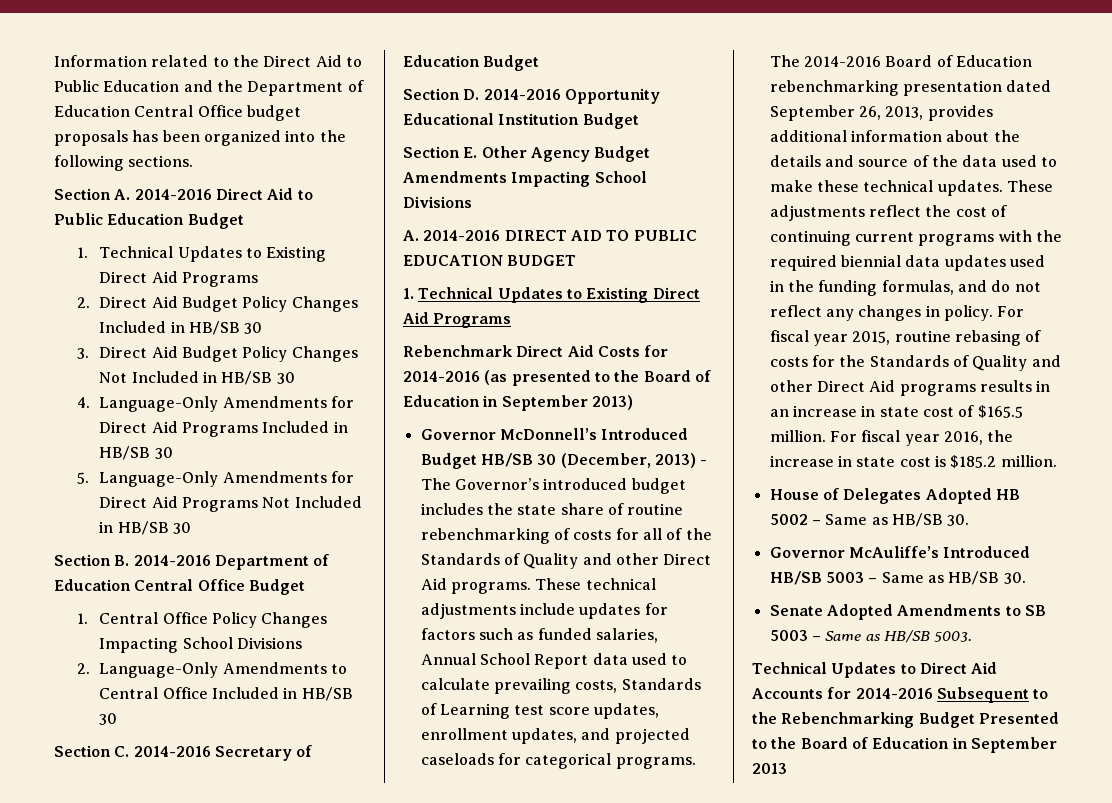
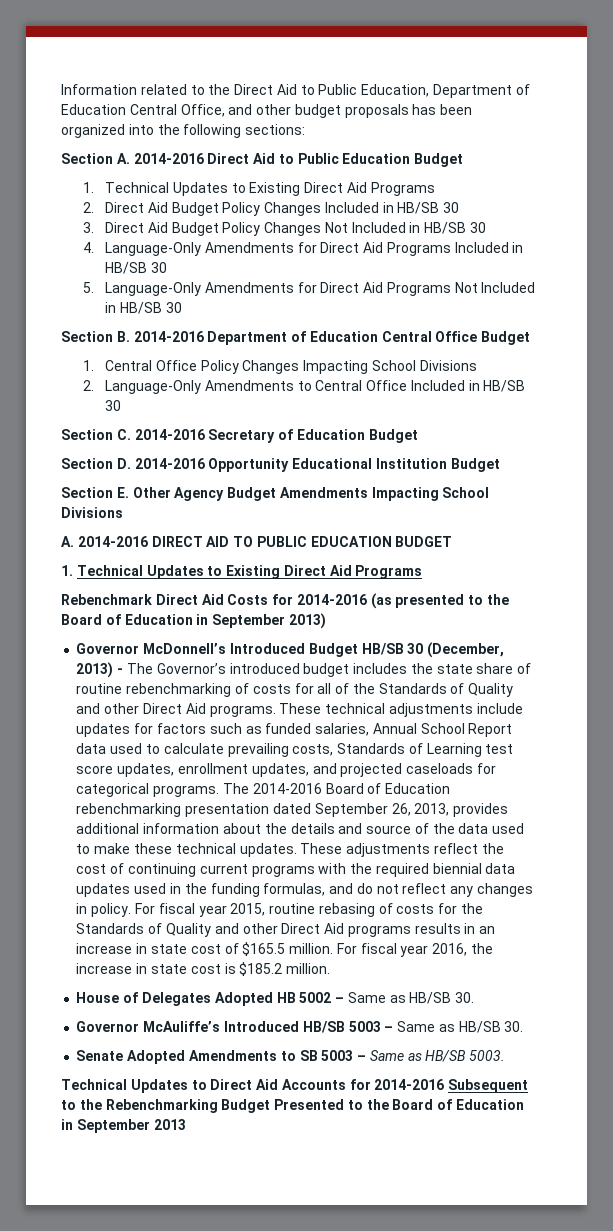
- Information related to the Direct Aid to Public Education and the Department of Education Central Office budget proposals has been organized into the following sections.
+ Information related to the Direct Aid to Public Education, Department of Education Central Office, and other budget proposals has been organized into the following sections:

